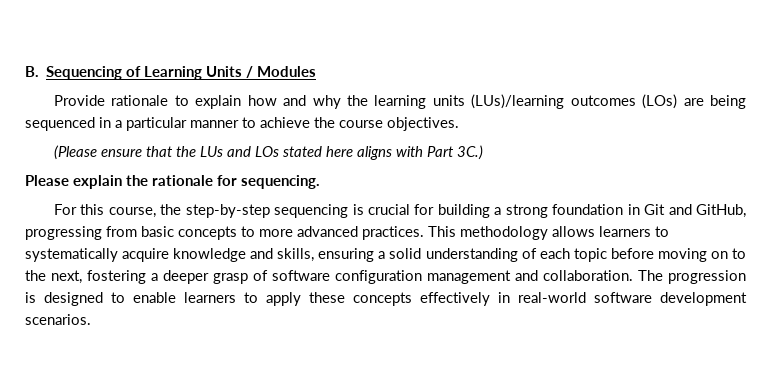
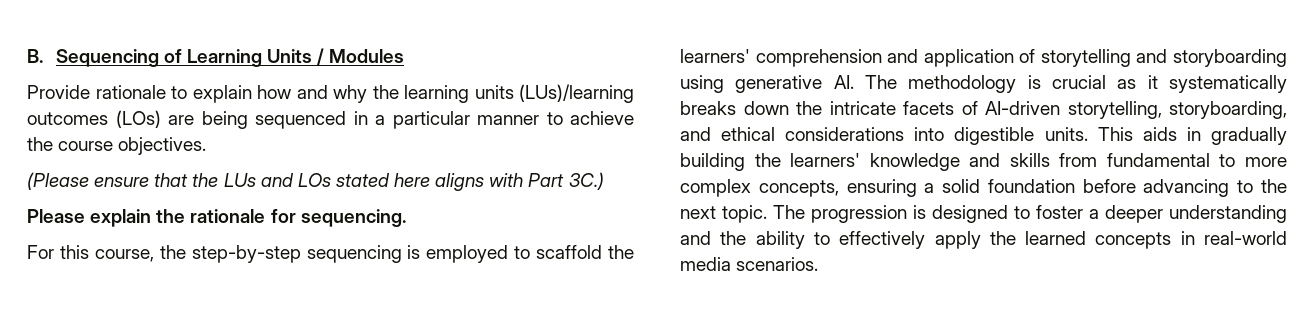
- For this course, the step-by-step sequencing is crucial for building a strong foundation in Git and GitHub, progressing from basic concepts to more advanced practices. This methodology allows learners to systematically acquire knowledge and skills, ensuring a solid understanding of each topic before moving on to the next, fostering a deeper grasp of software configuration management and collaboration.
+ For this course, the step-by-step sequencing is employed to scaffold the learners' comprehension and application of storytelling and storyboarding using generative AI. The methodology is crucial as it systematically breaks down the intricate facets of AI-driven storytelling, storyboarding, and ethical considerations into digestible units. This aids in gradually building the learners' knowledge and skills from fundamental to more complex concepts, ensuring a solid foundation before advancing to the next topic.
- The progression is designed to enable learners to apply these concepts effectively in real-world software development scenarios.
+ The progression is designed to foster a deeper understanding and the ability to effectively apply the learned concepts in real-world media scenarios.

